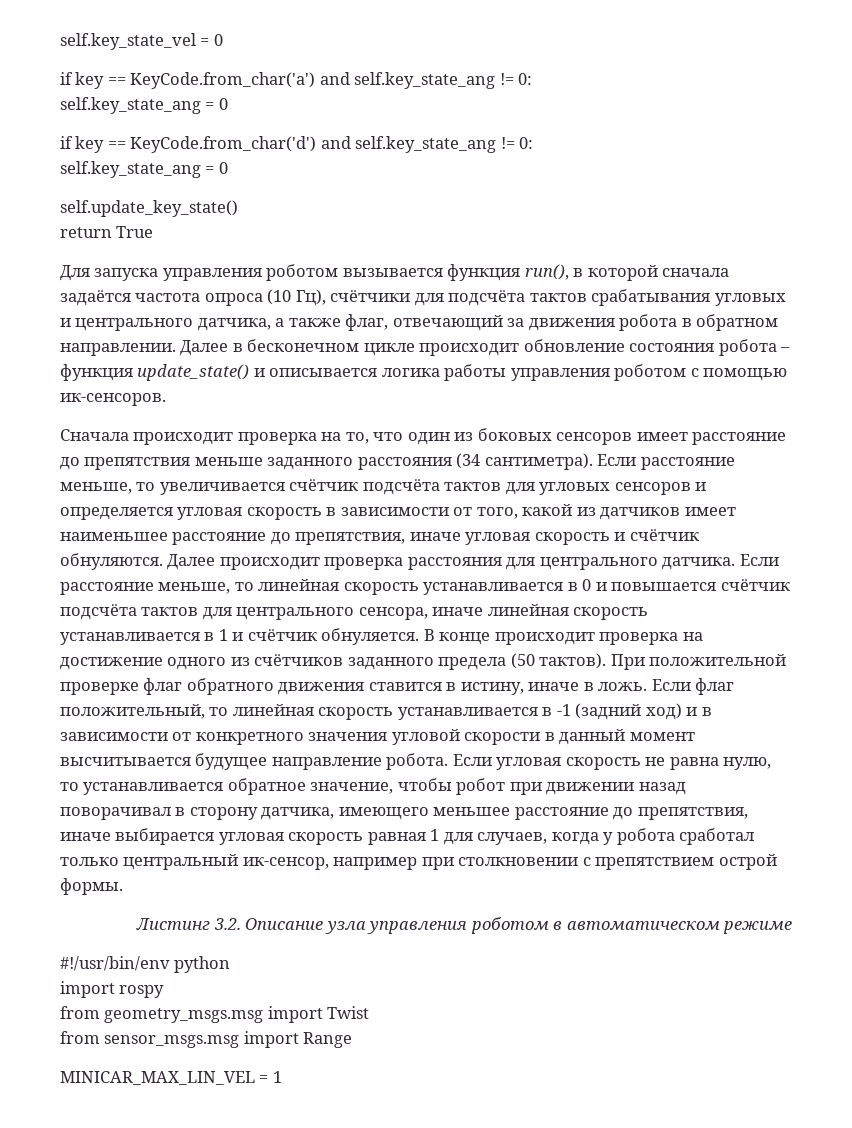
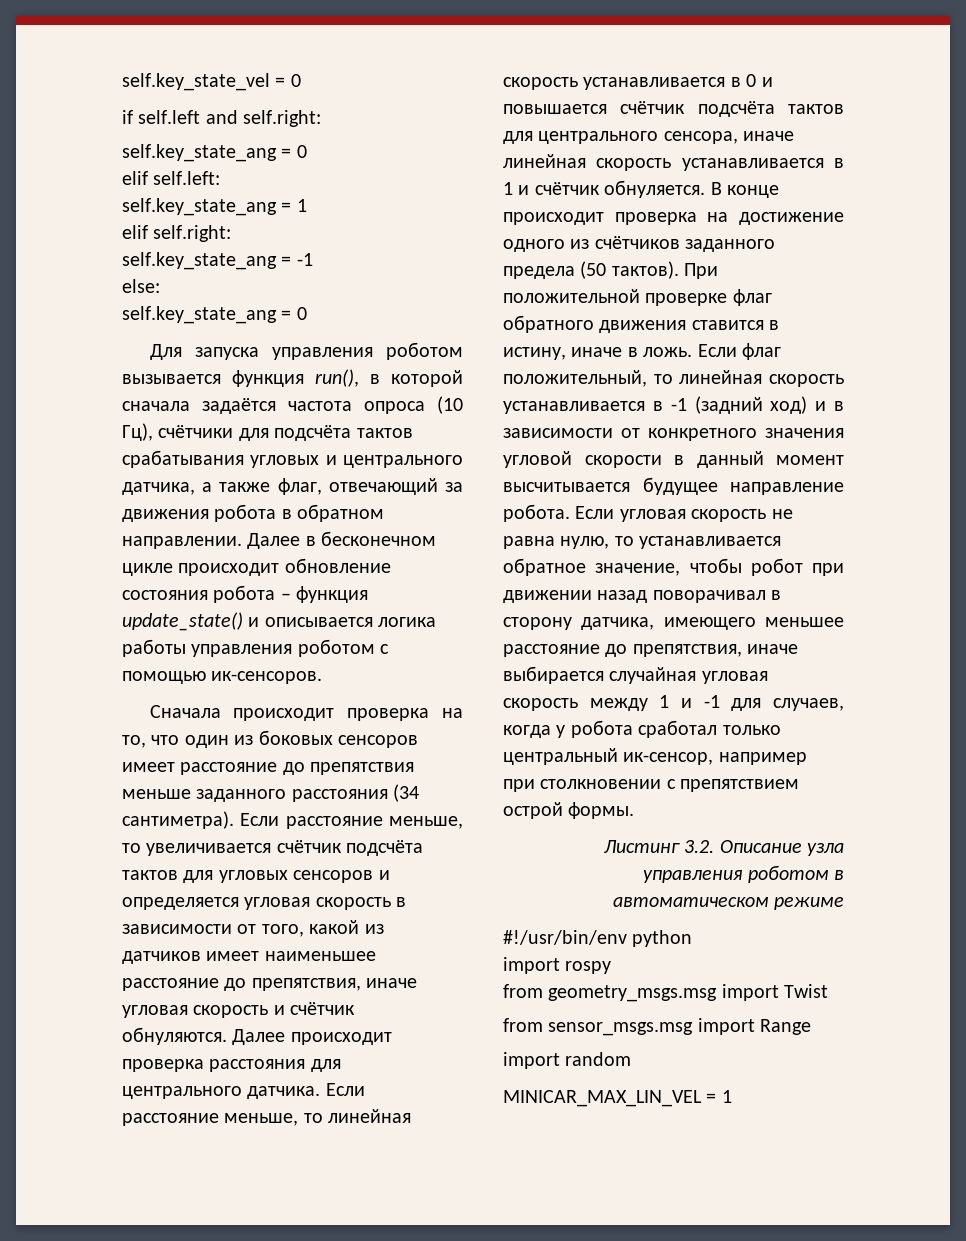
- if key == KeyCode.from_char('a') and self.key_state_ang != 0:
+ if self.left and self.right:
  self.key_state_ang = 0
- if key == KeyCode.from_char('d') and self.key_state_ang != 0:
+ elif self.left:
+ self.key_state_ang = 1
+ elif self.right:
+ self.key_state_ang = -1
+ else:
  self.key_state_ang = 0
- self.update_key_state()
- return True
- Если угловая скорость не равна нулю, то устанавливается обратное значение, чтобы робот при движении назад поворачивал в сторону датчика, имеющего меньшее расстояние до препятствия, иначе выбирается угловая скорость равная 1 для случаев, когда у робота сработал только центральный ик-сенсор, например при столкновении с препятствием острой формы.
+ Если угловая скорость не равна нулю, то устанавливается обратное значение, чтобы робот при движении назад поворачивал в сторону датчика, имеющего меньшее расстояние до препятствия, иначе выбирается случайная угловая скорость между 1 и -1 для случаев, когда у робота сработал только центральный ик-сенсор, например при столкновении с препятствием острой формы.
+ import random

